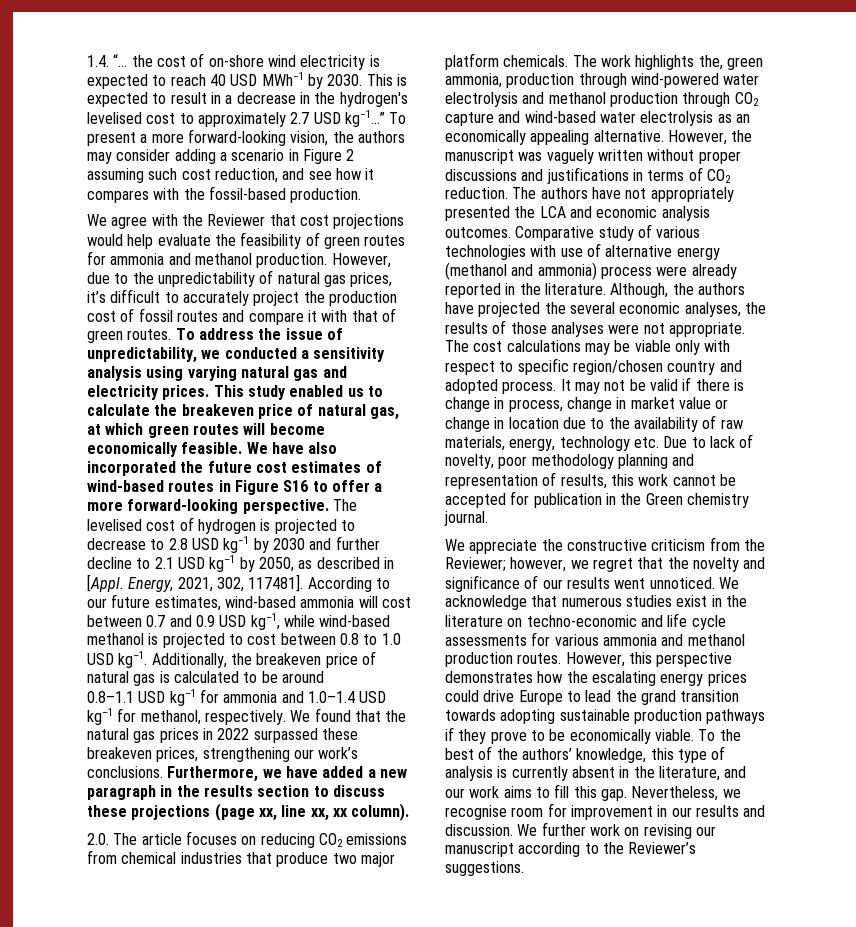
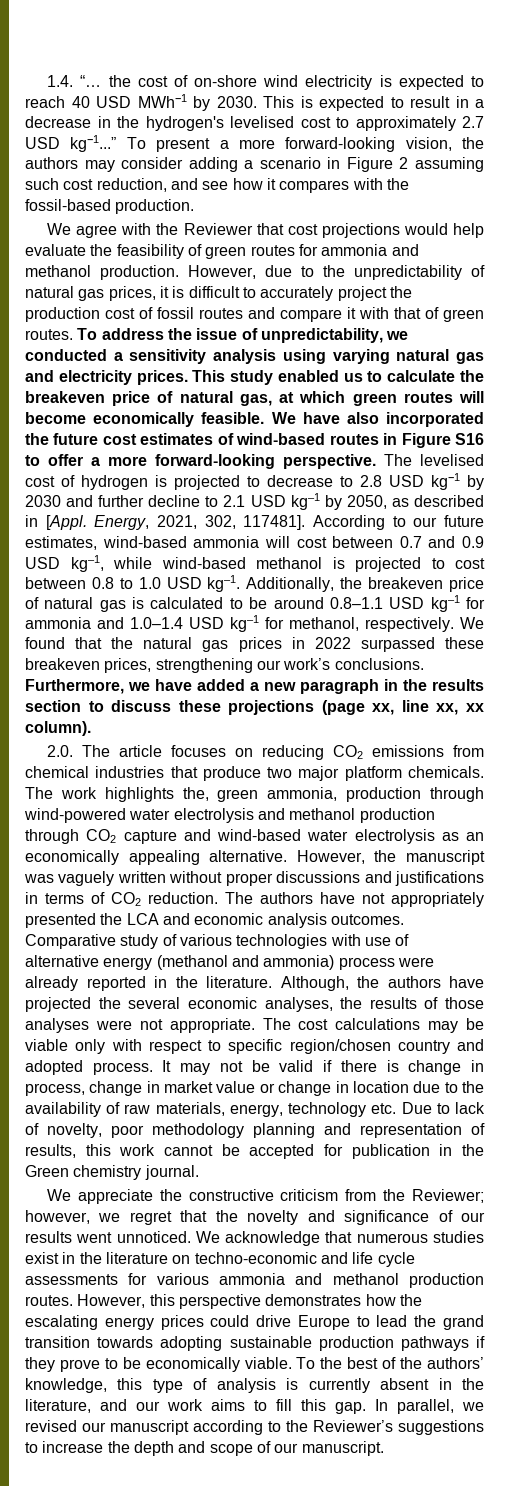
- However, due to the unpredictability of natural gas prices, it’s difficult to accurately project the production cost of fossil routes and compare it with that of green routes.
+ However, due to the unpredictability of natural gas prices, it is difficult to accurately project the production cost of fossil routes and compare it with that of green routes.
- Additionally, the breakeven price of natural gas is calculated to be around
- 0.8–1.1 USD kg–1 for ammonia and 1.0–1.4 USD kg–1 for methanol, respectively.
+ Additionally, the breakeven price of natural gas is calculated to be around 0.8–1.1 USD kg–1 for ammonia and 1.0–1.4 USD kg–1 for methanol, respectively.
- Nevertheless, we recognise room for improvement in our results and discussion. We further work on revising our manuscript according to the Reviewer’s suggestions.
+ In parallel, we revised our manuscript according to the Reviewer’s suggestions to increase the depth and scope of our manuscript.

